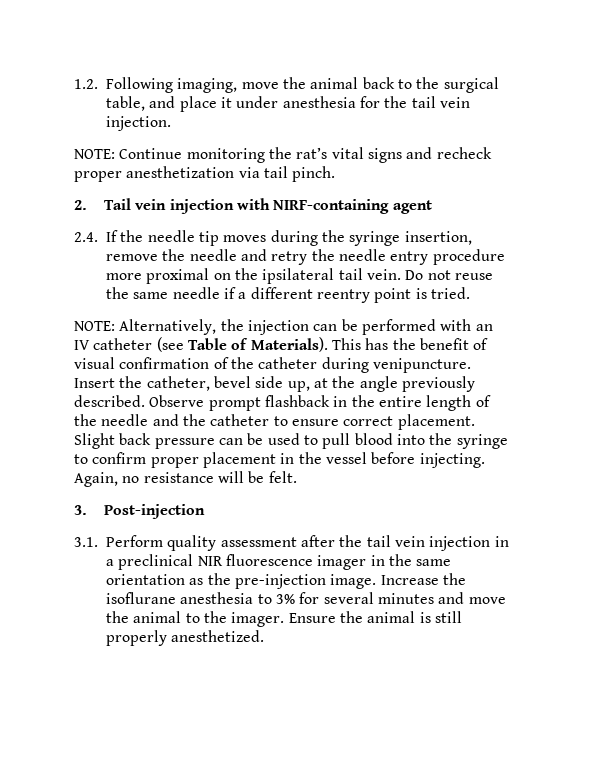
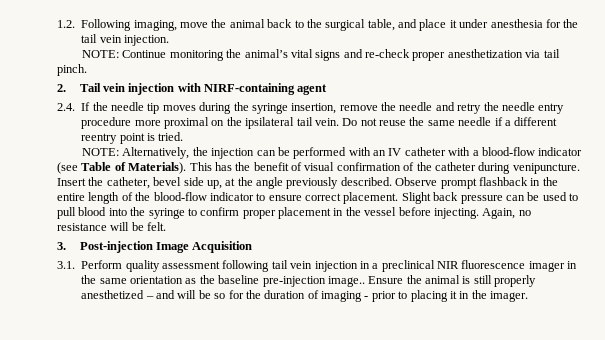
- NOTE: Continue monitoring the rat’s vital signs and recheck proper anesthetization via tail pinch.
+ NOTE: Continue monitoring the animal’s vital signs and re-check proper anesthetization via tail pinch.
- NOTE: Alternatively, the injection can be performed with an IV catheter (see Table of Materials).
+ NOTE: Alternatively, the injection can be performed with an IV catheter with a blood-flow indicator (see Table of Materials).
- Observe prompt flashback in the entire length of the needle and the catheter to ensure correct placement.
+ Observe prompt flashback in the entire length of the blood-flow indicator to ensure correct placement.
- 3. Post-injection
+ 3. Post-injection Image Acquisition
- 3.1. Perform quality assessment after the tail vein injection in a preclinical NIR fluorescence imager in the same orientation as the pre-injection image. Increase the isoflurane anesthesia to 3% for several minutes and move the animal to the imager.
+ 3.1. Perform quality assessment following tail vein injection in a preclinical NIR fluorescence imager in the same orientation as the baseline pre-injection image..
- Ensure the animal is still properly anesthetized.
+ Ensure the animal is still properly anesthetized – and will be so for the duration of imaging - prior to placing it in the imager.

